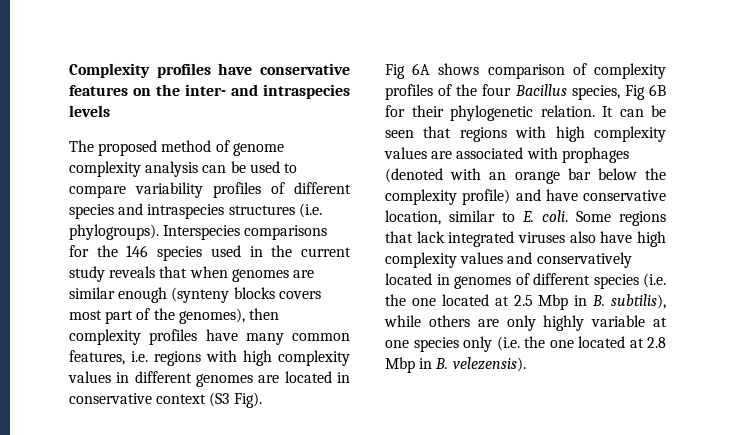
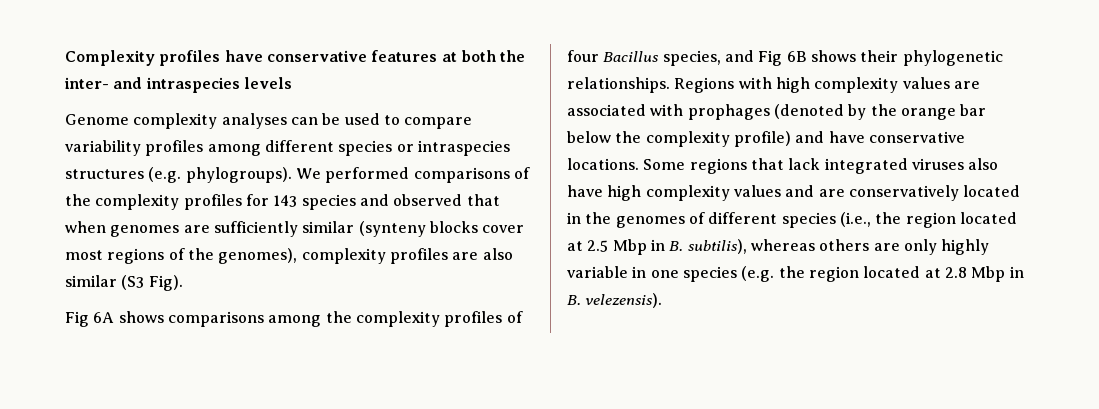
- Complexity profiles have conservative features on the inter- and intraspecies levels
+ Complexity profiles have conservative features at both the inter- and intraspecies levels
- The proposed method of genome complexity analysis can be used to compare variability profiles of different species and intraspecies structures (i.e. phylogroups). Interspecies comparisons for the 146 species used in the current study reveals that when genomes are similar enough (synteny blocks covers most part of the genomes), then complexity profiles have many common features, i.e. regions with high complexity values in different genomes are located in conservative context (S3 Fig).
+ Genome complexity analyses can be used to compare variability profiles among different species or intraspecies structures (e.g. phylogroups). We performed comparisons of the complexity profiles for 143 species and observed that when genomes are sufficiently similar (synteny blocks cover most regions of the genomes), complexity profiles are also similar (S3 Fig).
- Fig 6A shows comparison of complexity profiles of the four Bacillus species, Fig 6B for their phylogenetic relation. It can be seen that regions with high complexity values are associated with prophages (denoted with an orange bar below the complexity profile) and have conservative location, similar to E. coli.
+ Fig 6A shows comparisons among the complexity profiles of four Bacillus species, and Fig 6B shows their phylogenetic relationships. Regions with high complexity values are associated with prophages (denoted by the orange bar below the complexity profile) and have conservative locations.
- Some regions that lack integrated viruses also have high complexity values and conservatively located in genomes of different species (i.e. the one located at 2.5 Mbp in B. subtilis), while others are only highly variable at one species only (i.e. the one located at 2.8 Mbp in B. velezensis).
+ Some regions that lack integrated viruses also have high complexity values and are conservatively located in the genomes of different species (i.e., the region located at 2.5 Mbp in B. subtilis), whereas others are only highly variable in one species (e.g. the region located at 2.8 Mbp in B. velezensis).

